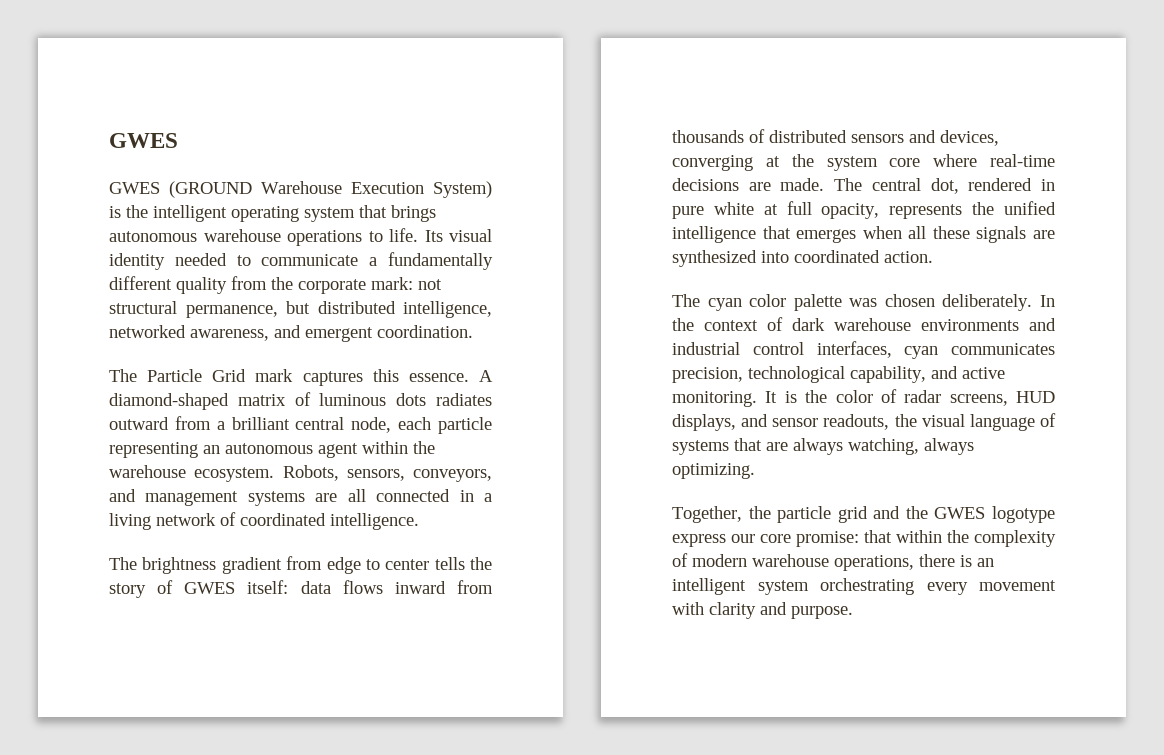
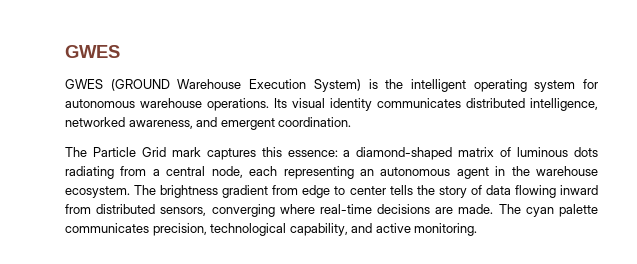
- GWES (GROUND Warehouse Execution System) is the intelligent operating system that brings autonomous warehouse operations to life. Its visual identity needed to communicate a fundamentally different quality from the corporate mark: not structural permanence, but distributed intelligence, networked awareness, and emergent coordination.
+ GWES (GROUND Warehouse Execution System) is the intelligent operating system for autonomous warehouse operations. Its visual identity communicates distributed intelligence, networked awareness, and emergent coordination.
- The Particle Grid mark captures this essence. A diamond-shaped matrix of luminous dots radiates outward from a brilliant central node, each particle representing an autonomous agent within the warehouse ecosystem. Robots, sensors, conveyors, and management systems are all connected in a living network of coordinated intelligence.
- The brightness gradient from edge to center tells the story of GWES itself: data flows inward from thousands of distributed sensors and devices, converging at the system core where real-time decisions are made.
+ The Particle Grid mark captures this essence: a diamond-shaped matrix of luminous dots radiating from a central node, each representing an autonomous agent in the warehouse ecosystem. The brightness gradient from edge to center tells the story of data flowing inward from distributed sensors, converging where real-time decisions are made.
- The central dot, rendered in pure white at full opacity, represents the unified intelligence that emerges when all these signals are synthesized into coordinated action.
- The cyan color palette was chosen deliberately. In the context of dark warehouse environments and industrial control interfaces, cyan communicates precision, technological capability, and active monitoring. It is the color of radar screens, HUD displays, and sensor readouts, the visual language of systems that are always watching, always optimizing.
- Together, the particle grid and the GWES logotype express our core promise: that within the complexity of modern warehouse operations, there is an intelligent system orchestrating every movement with clarity and purpose.
+ The cyan palette communicates precision, technological capability, and active monitoring.

